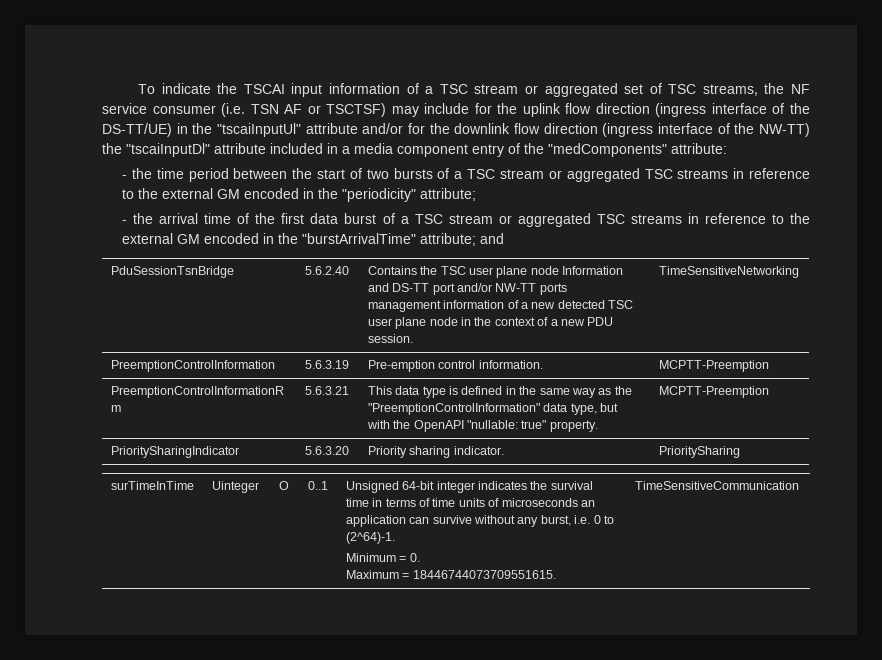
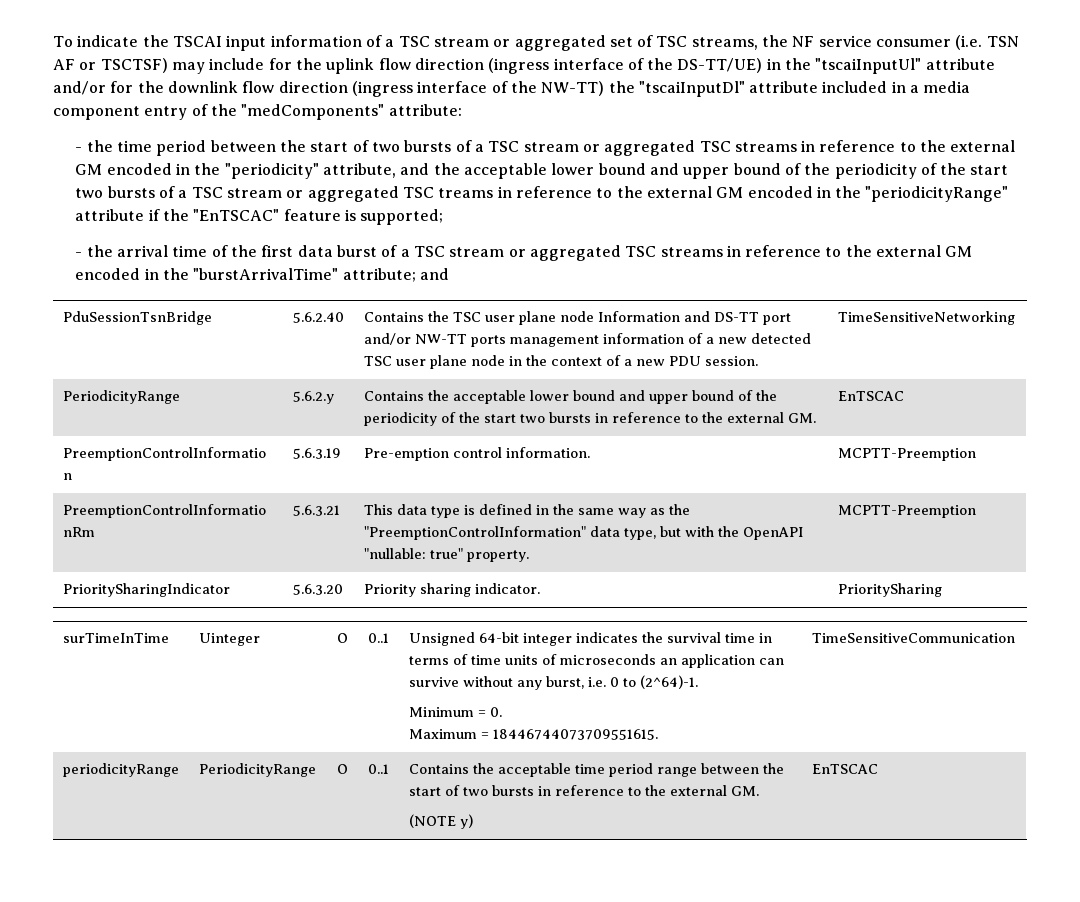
- - the time period between the start of two bursts of a TSC stream or aggregated TSC streams in reference to the external GM encoded in the "periodicity" attribute;
+ - the time period between the start of two bursts of a TSC stream or aggregated TSC streams in reference to the external GM encoded in the "periodicity" attribute, and the acceptable lower bound and upper bound of the periodicity of the start two bursts of a TSC stream or aggregated TSC treams in reference to the external GM encoded in the "periodicityRange" attribute if the "EnTSCAC" feature is supported;
+ PeriodicityRange | 5.6.2.y | Contains the acceptable lower bound and upper bound of the periodicity of the start two bursts in reference to the external GM. | EnTSCAC
+ periodicityRange | PeriodicityRange | O | 0..1 | Contains the acceptable time period range between the start of two bursts in reference to the external GM.
+ (NOTE y) | EnTSCAC

